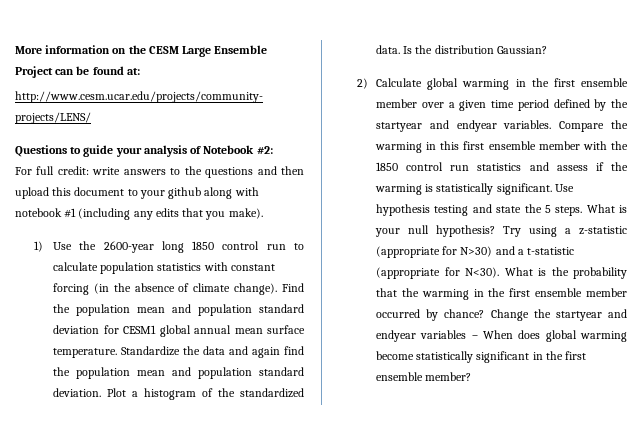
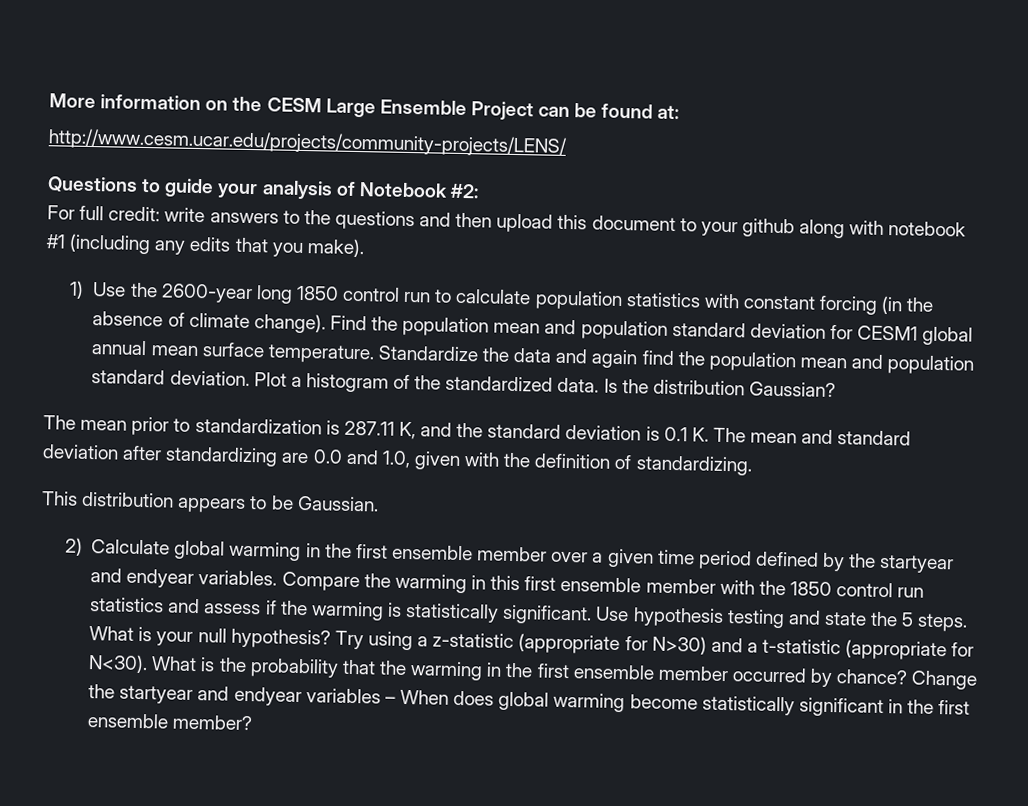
+ The mean prior to standardization is 287.11 K, and the standard deviation is 0.1 K. The mean and standard deviation after standardizing are 0.0 and 1.0, given with the definition of standardizing.
+ This distribution appears to be Gaussian.

